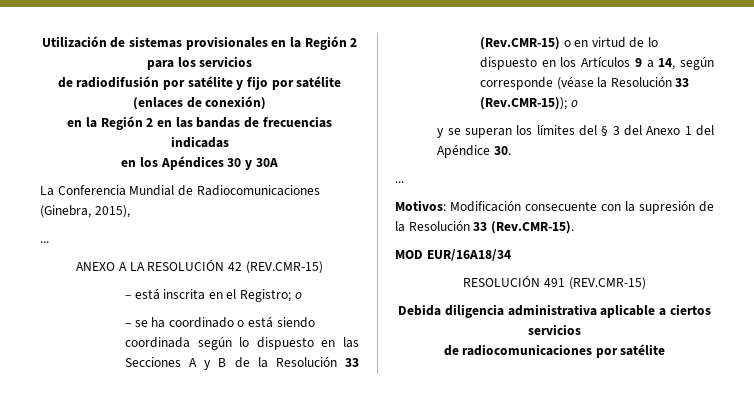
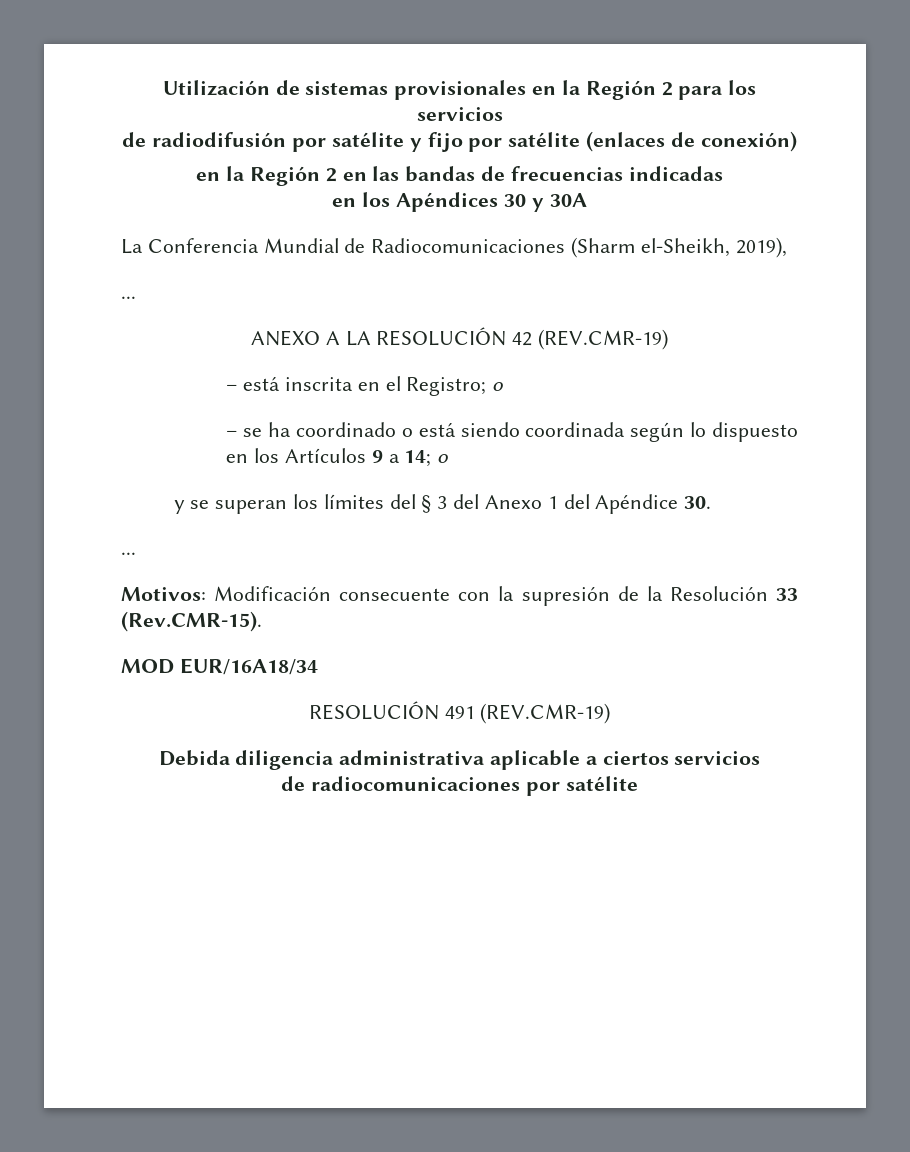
- La Conferencia Mundial de Radiocomunicaciones (Ginebra, 2015),
+ La Conferencia Mundial de Radiocomunicaciones (Sharm el-Sheikh, 2019),
- ANEXO A LA RESOLUCIÓN 42 (REV.CMR-15)
+ ANEXO A LA RESOLUCIÓN 42 (REV.CMR-19)
- – se ha coordinado o está siendo coordinada según lo dispuesto en las Secciones A y B de la Resolución 33 (Rev.CMR-15) o en virtud de lo dispuesto en los Artículos 9 a 14, según corresponde (véase la Resolución 33 (Rev.CMR-15)); o
+ – se ha coordinado o está siendo coordinada según lo dispuesto en los Artículos 9 a 14; o
- RESOLUCIÓN 491 (REV.CMR-15)
+ RESOLUCIÓN 491 (REV.CMR-19)

